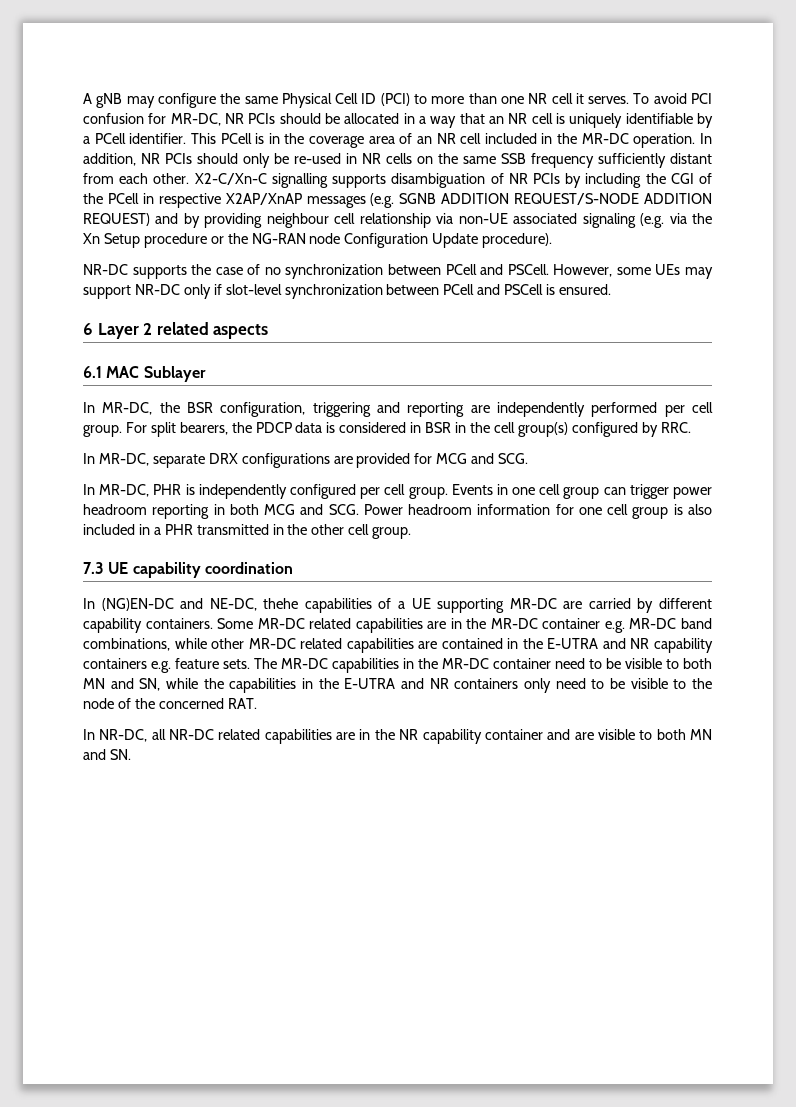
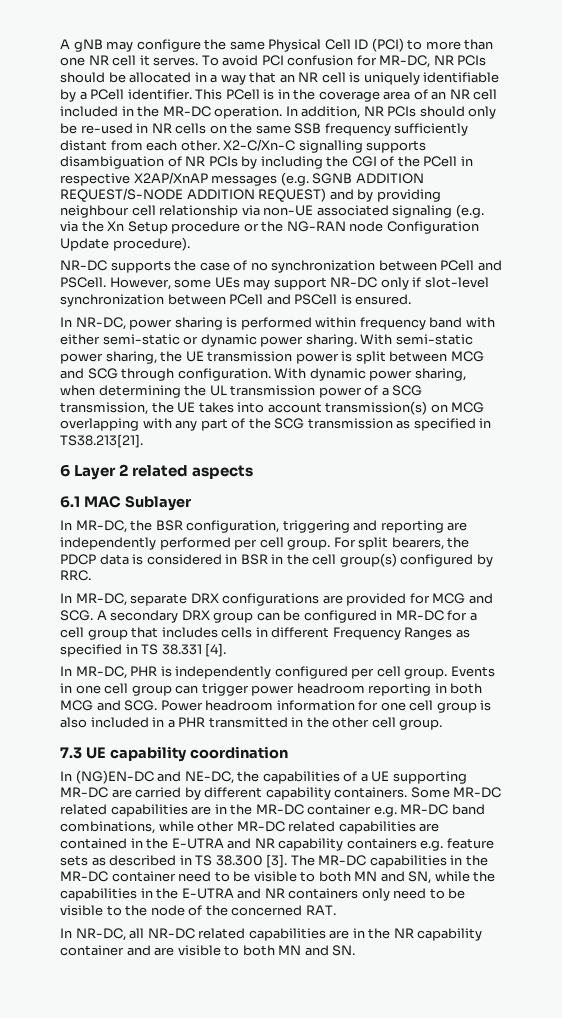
+ In NR-DC, power sharing is performed within frequency band with either semi-static or dynamic power sharing. With semi-static power sharing, the UE transmission power is split between MCG and SCG through configuration. With dynamic power sharing, when determining the UL transmission power of a SCG transmission, the UE takes into account transmission(s) on MCG overlapping with any part of the SCG transmission as specified in TS38.213[21].
- In MR-DC, separate DRX configurations are provided for MCG and SCG.
+ In MR-DC, separate DRX configurations are provided for MCG and SCG. A secondary DRX group can be configured in MR-DC for a cell group that includes cells in different Frequency Ranges as specified in TS 38.331 [4].
- In (NG)EN-DC and NE-DC, thehe capabilities of a UE supporting MR-DC are carried by different capability containers.
+ In (NG)EN-DC and NE-DC, the capabilities of a UE supporting MR-DC are carried by different capability containers.
- Some MR-DC related capabilities are in the MR-DC container e.g. MR-DC band combinations, while other MR-DC related capabilities are contained in the E-UTRA and NR capability containers e.g. feature sets.
+ Some MR-DC related capabilities are in the MR-DC container e.g. MR-DC band combinations, while other MR-DC related capabilities are contained in the E-UTRA and NR capability containers e.g. feature sets as described in TS 38.300 [3].

